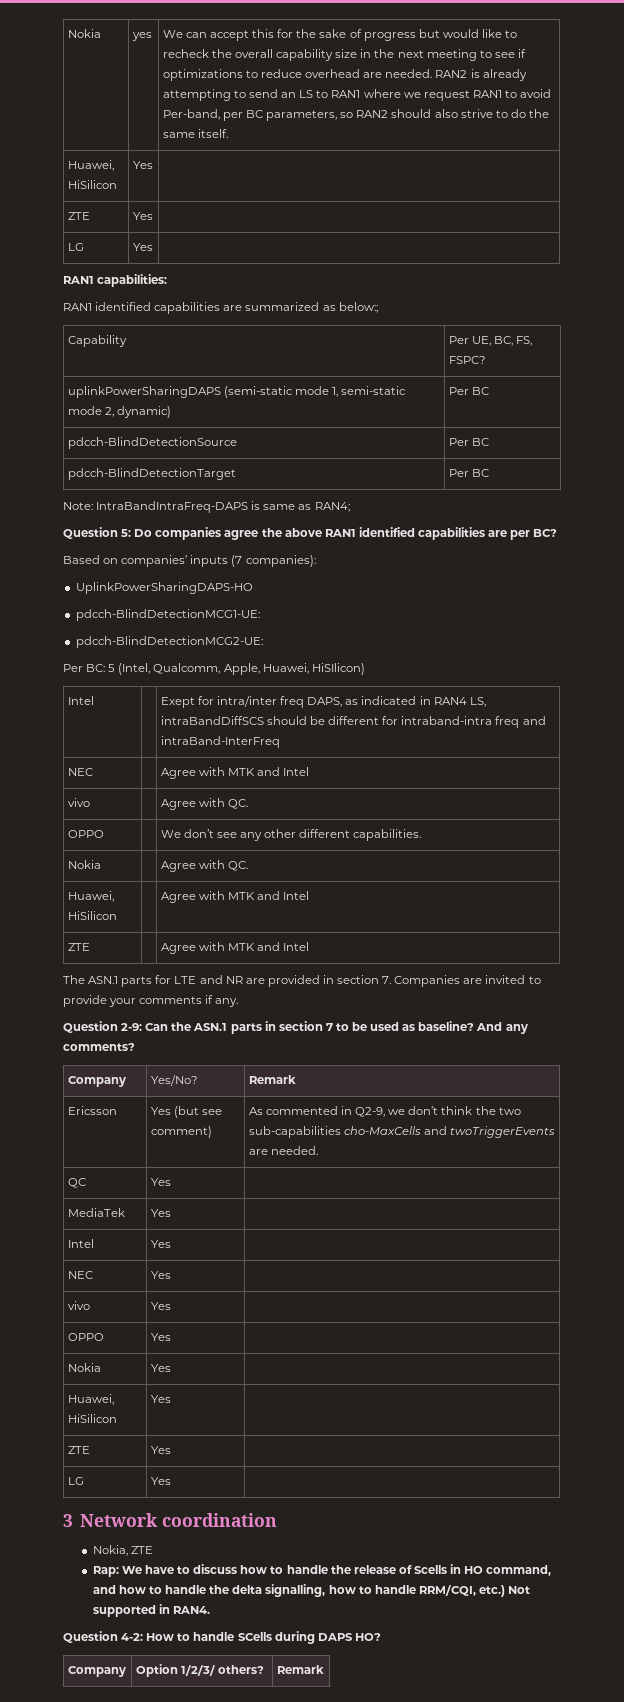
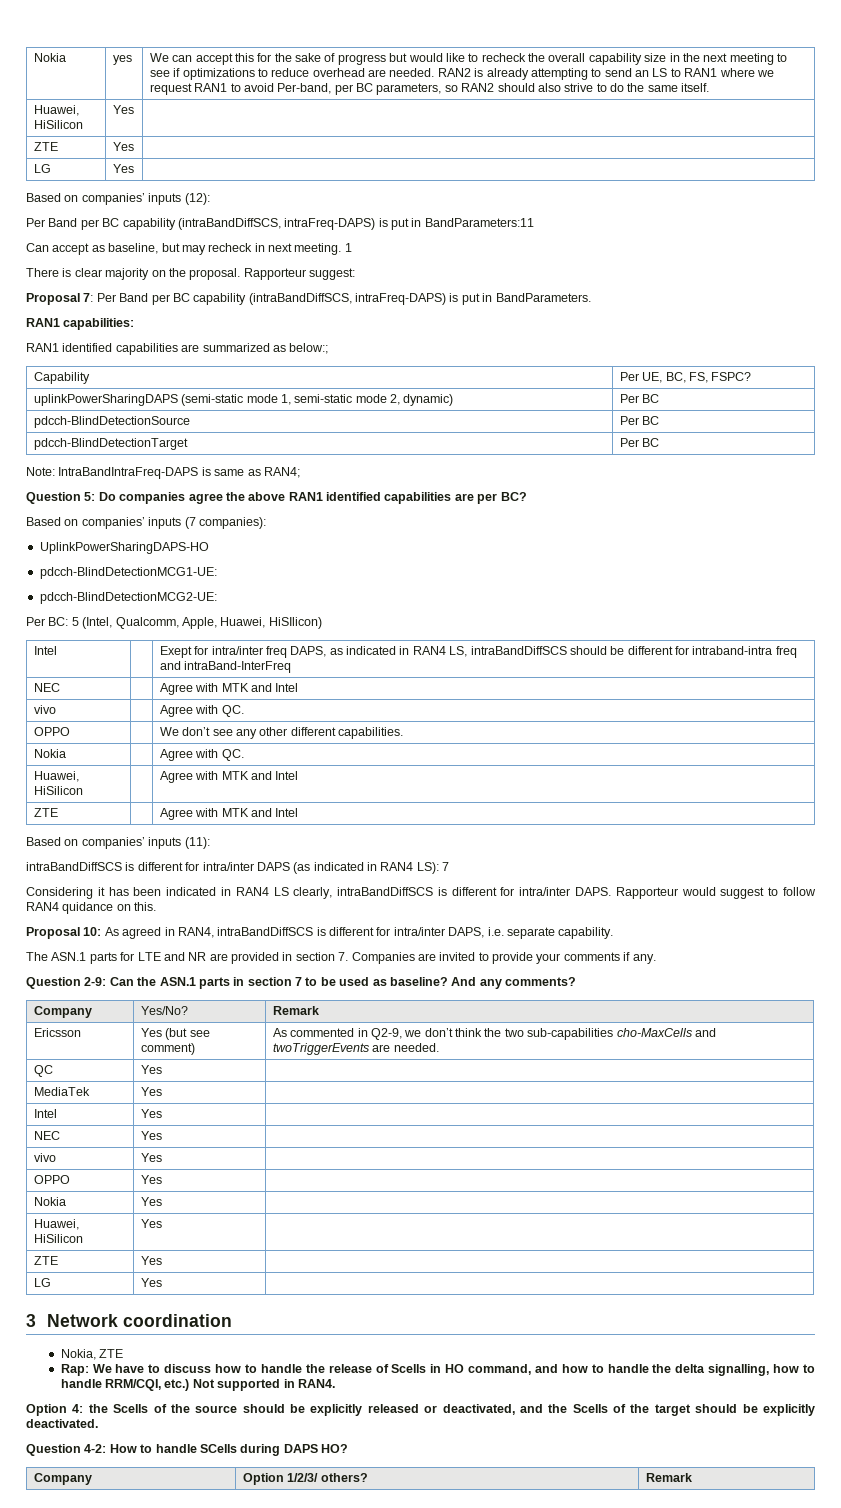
+ Based on companies’ inputs (12):
+ Per Band per BC capability (intraBandDiffSCS, intraFreq-DAPS) is put in BandParameters:11
+ Can accept as baseline, but may recheck in next meeting. 1
+ There is clear majority on the proposal. Rapporteur suggest:
+ Proposal 7: Per Band per BC capability (intraBandDiffSCS, intraFreq-DAPS) is put in BandParameters.
+ Based on companies’ inputs (11):
+ intraBandDiffSCS is different for intra/inter DAPS (as indicated in RAN4 LS): 7
+ Considering it has been indicated in RAN4 LS clearly, intraBandDiffSCS is different for intra/inter DAPS. Rapporteur would suggest to follow RAN4 quidance on this.
+ Proposal 10: As agreed in RAN4, intraBandDiffSCS is different for intra/inter DAPS, i.e. separate capability.
+ Option 4: the Scells of the source should be explicitly released or deactivated, and the Scells of the target should be explicitly deactivated.

